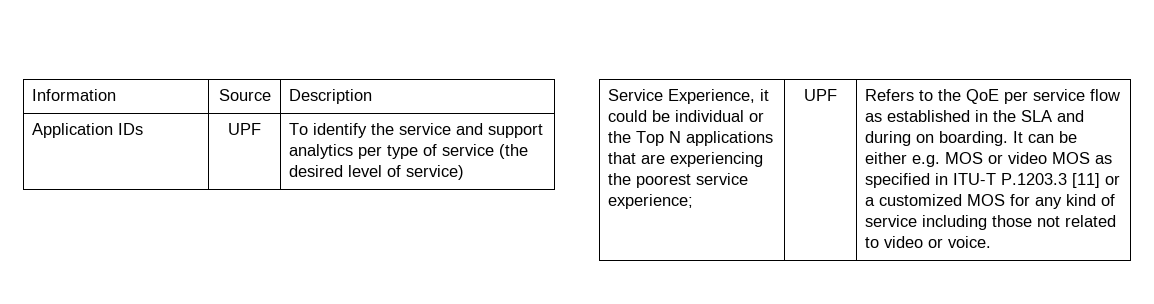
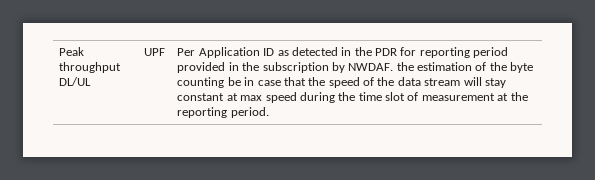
- Information | Source | Description
- Application IDs | UPF | To identify the service and support analytics per type of service (the desired level of service)
- Service Experience, it could be individual or the Top N applications that are experiencing the poorest service experience; | UPF | Refers to the QoE per service flow as established in the SLA and during on boarding. It can be either e.g. MOS or video MOS as specified in ITU-T P.1203.3 [11] or a customized MOS for any kind of service including those not related to video or voice.
+ Peak throughput DL/UL | UPF | Per Application ID as detected in the PDR for reporting period provided in the subscription by NWDAF. the estimation of the byte counting be in case that the speed of the data stream will stay constant at max speed during the time slot of measurement at the reporting period.

